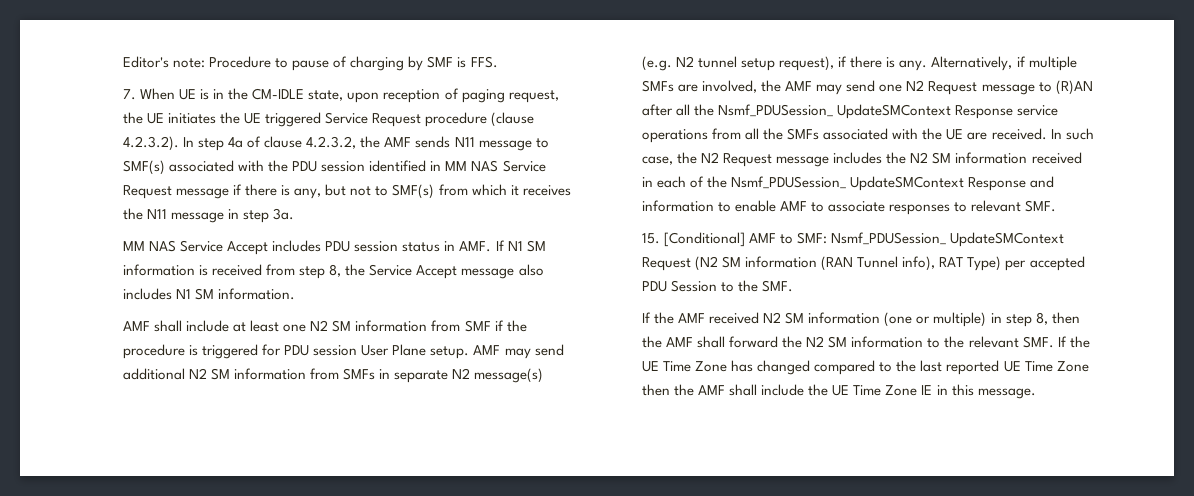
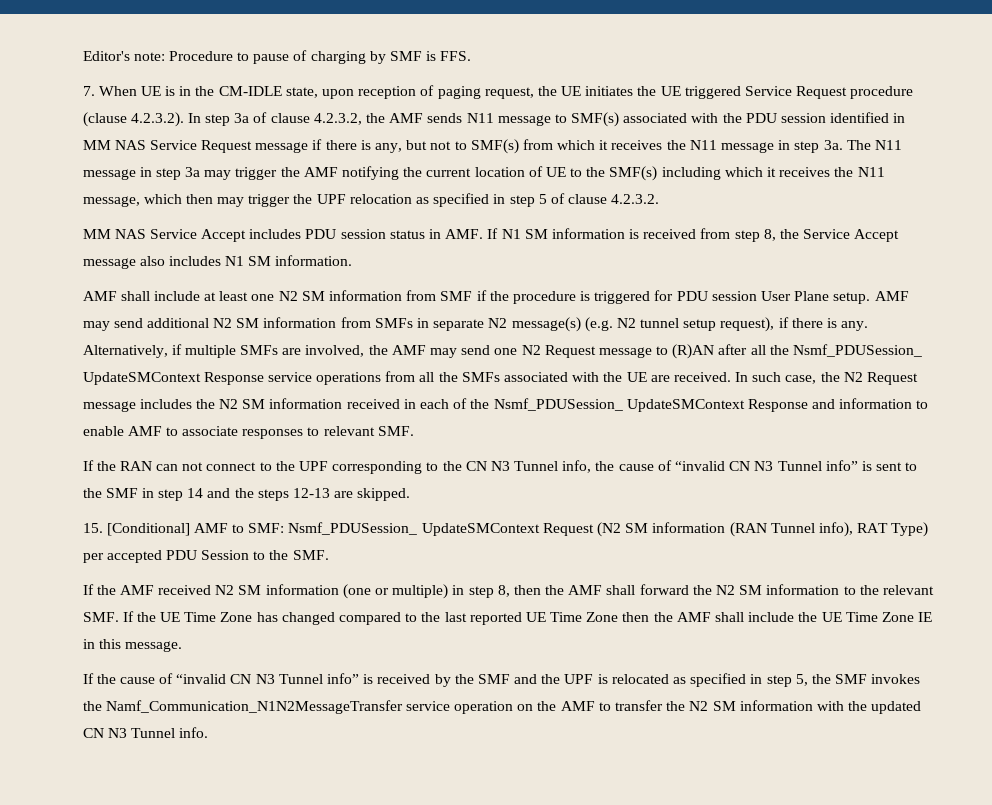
- 7. When UE is in the CM-IDLE state, upon reception of paging request, the UE initiates the UE triggered Service Request procedure (clause 4.2.3.2). In step 4a of clause 4.2.3.2, the AMF sends N11 message to SMF(s) associated with the PDU session identified in MM NAS Service Request message if there is any, but not to SMF(s) from which it receives the N11 message in step 3a.
+ 7. When UE is in the CM-IDLE state, upon reception of paging request, the UE initiates the UE triggered Service Request procedure (clause 4.2.3.2). In step 3a of clause 4.2.3.2, the AMF sends N11 message to SMF(s) associated with the PDU session identified in MM NAS Service Request message if there is any, but not to SMF(s) from which it receives the N11 message in step 3a. The N11 message in step 3a may trigger the AMF notifying the current location of UE to the SMF(s) including which it receives the N11 message, which then may trigger the UPF relocation as specified in step 5 of clause 4.2.3.2.
+ If the RAN can not connect to the UPF corresponding to the CN N3 Tunnel info, the cause of “invalid CN N3 Tunnel info” is sent to the SMF in step 14 and the steps 12-13 are skipped.
+ If the cause of “invalid CN N3 Tunnel info” is received by the SMF and the UPF is relocated as specified in step 5, the SMF invokes the Namf_Communication_N1N2MessageTransfer service operation on the AMF to transfer the N2 SM information with the updated CN N3 Tunnel info.

